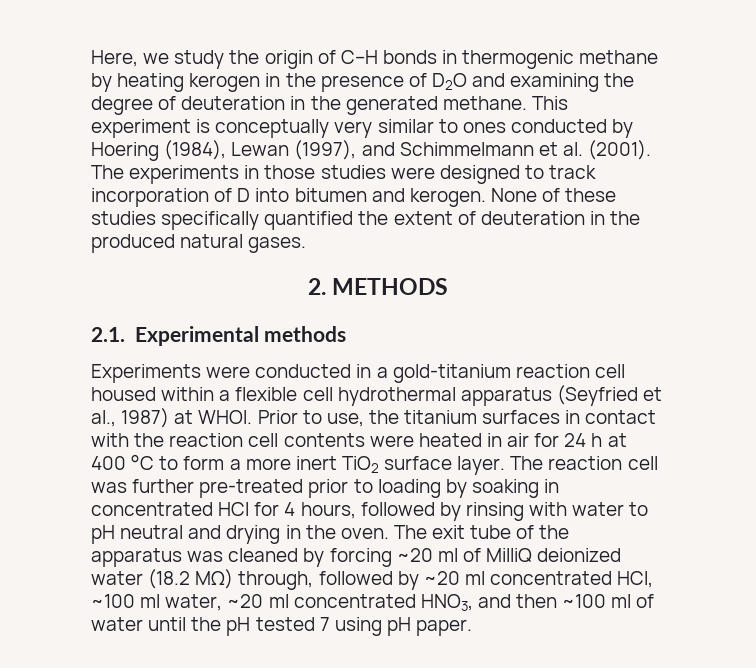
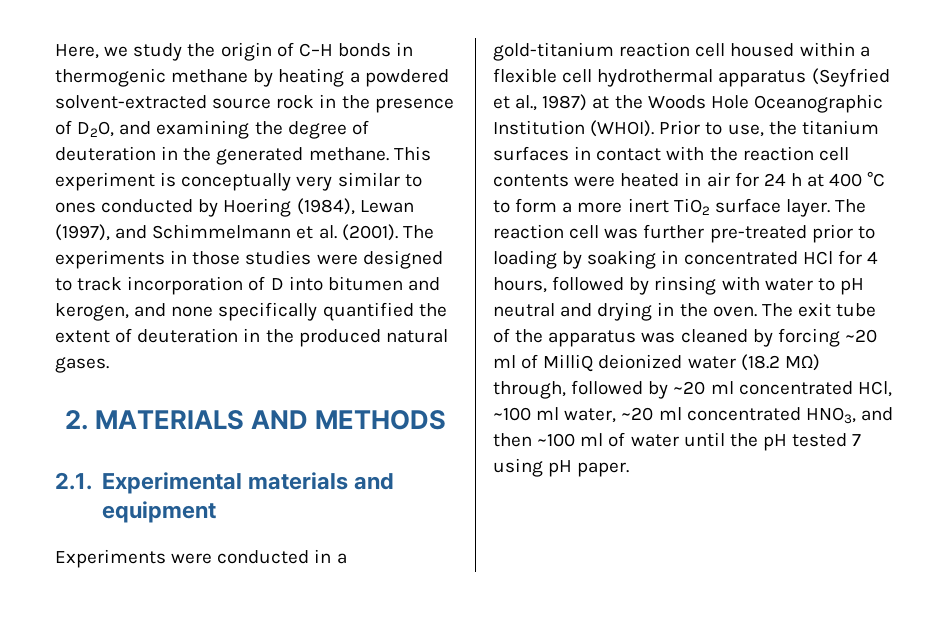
- Here, we study the origin of C–H bonds in thermogenic methane by heating kerogen in the presence of D2O and examining the degree of deuteration in the generated methane.
+ Here, we study the origin of C–H bonds in thermogenic methane by heating a powdered solvent-extracted source rock in the presence of D2O, and examining the degree of deuteration in the generated methane.
- The experiments in those studies were designed to track incorporation of D into bitumen and kerogen. None of these studies specifically quantified the extent of deuteration in the produced natural gases.
+ The experiments in those studies were designed to track incorporation of D into bitumen and kerogen, and none specifically quantified the extent of deuteration in the produced natural gases.
- 2. METHODS
+ 2. MATERIALS AND METHODS
- 2.1. Experimental methods
+ 2.1. Experimental materials and equipment
- Experiments were conducted in a gold-titanium reaction cell housed within a flexible cell hydrothermal apparatus (Seyfried et al., 1987) at WHOI.
+ Experiments were conducted in a gold-titanium reaction cell housed within a flexible cell hydrothermal apparatus (Seyfried et al., 1987) at the Woods Hole Oceanographic Institution (WHOI).

